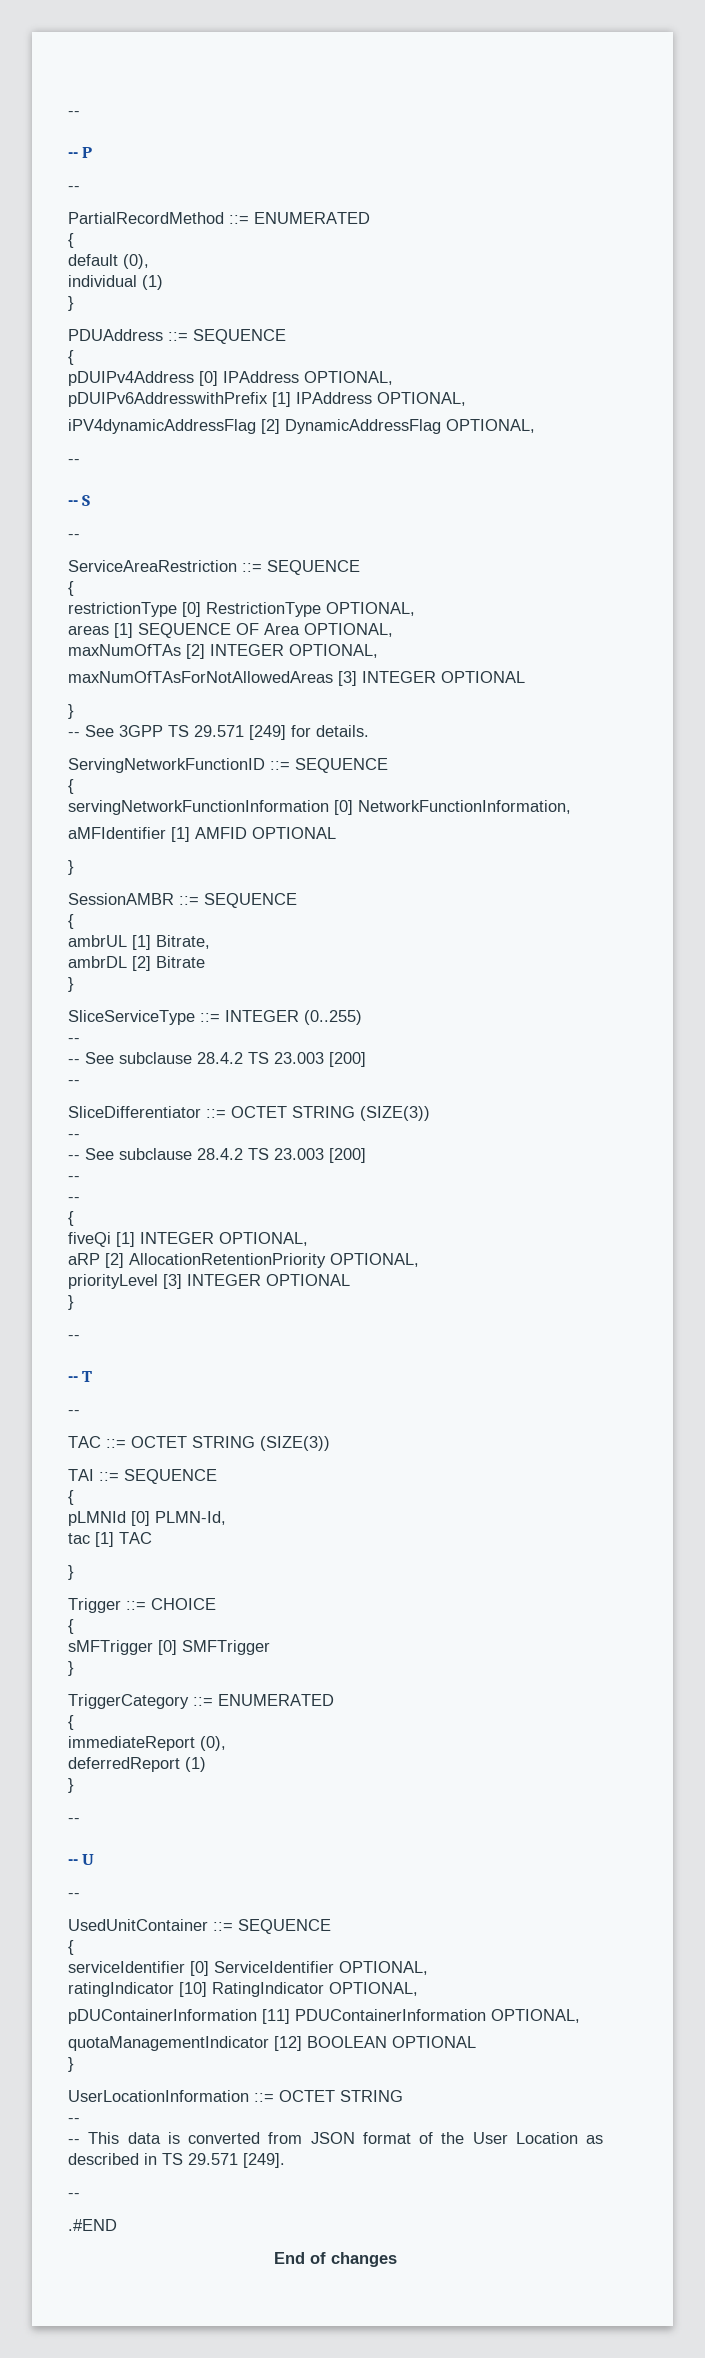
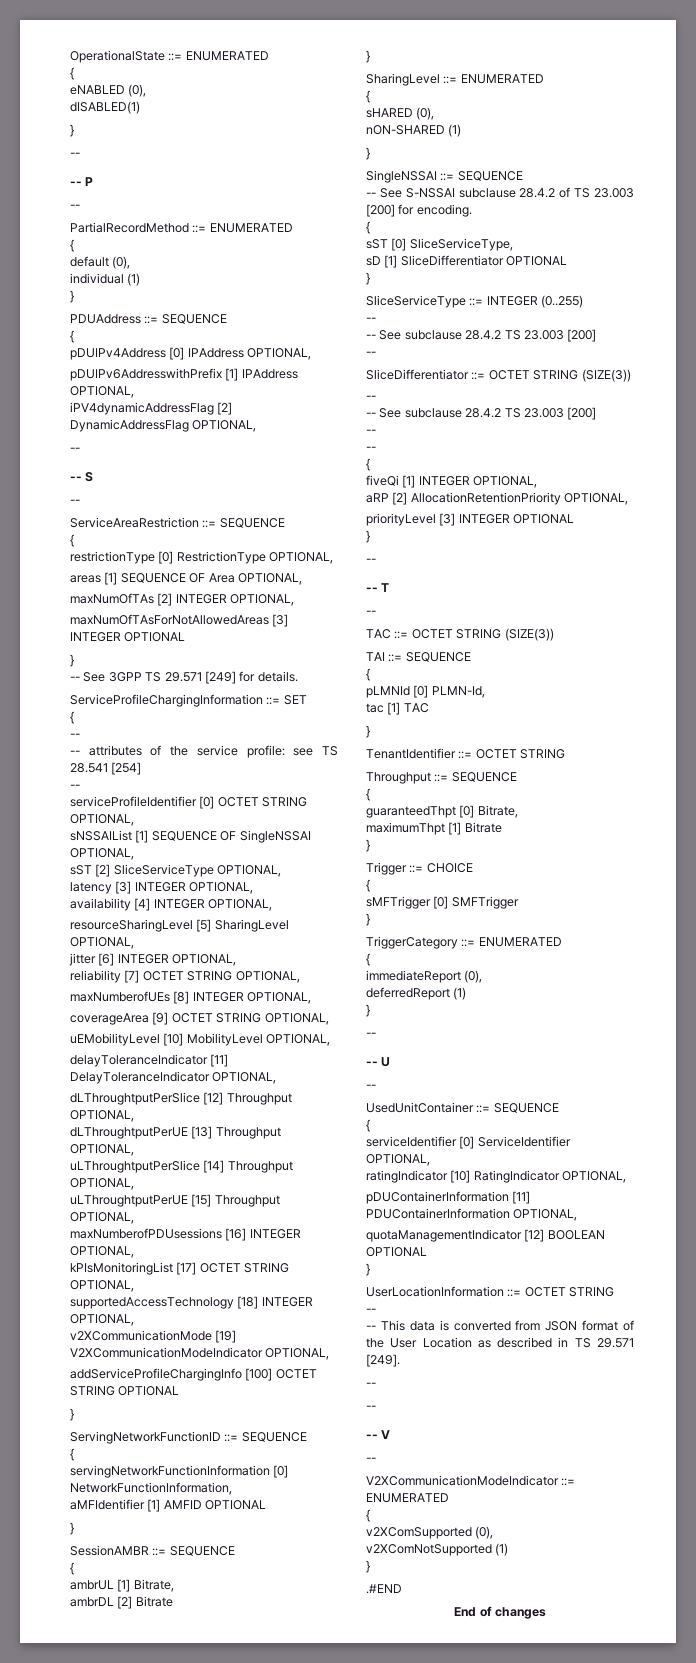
+ OperationalState ::= ENUMERATED
+ {
+ eNABLED (0),
+ dISABLED(1)
+ }
+ ServiceProfileChargingInformation ::= SET
+ {
+ --
+ -- attributes of the service profile: see TS 28.541 [254]
+ --
+ serviceProfileIdentifier [0] OCTET STRING OPTIONAL,
+ sNSSAIList [1] SEQUENCE OF SingleNSSAI OPTIONAL,
+ sST [2] SliceServiceType OPTIONAL,
+ latency [3] INTEGER OPTIONAL,
+ availability [4] INTEGER OPTIONAL,
+ resourceSharingLevel [5] SharingLevel OPTIONAL,
+ jitter [6] INTEGER OPTIONAL,
+ reliability [7] OCTET STRING OPTIONAL,
+ maxNumberofUEs [8] INTEGER OPTIONAL,
+ coverageArea [9] OCTET STRING OPTIONAL,
+ uEMobilityLevel [10] MobilityLevel OPTIONAL,
+ delayToleranceIndicator [11] DelayToleranceIndicator OPTIONAL,
+ dLThroughtputPerSlice [12] Throughput OPTIONAL,
+ dLThroughtputPerUE [13] Throughput OPTIONAL,
+ uLThroughtputPerSlice [14] Throughput OPTIONAL,
+ uLThroughtputPerUE [15] Throughput OPTIONAL,
+ maxNumberofPDUsessions [16] INTEGER OPTIONAL,
+ kPIsMonitoringList [17] OCTET STRING OPTIONAL,
+ supportedAccessTechnology [18] INTEGER OPTIONAL,
+ v2XCommunicationMode [19] V2XCommunicationModeIndicator OPTIONAL,
+ addServiceProfileChargingInfo [100] OCTET STRING OPTIONAL
+ }
+ SharingLevel ::= ENUMERATED
+ {
+ sHARED (0),
+ nON-SHARED (1)
+ }
+ SingleNSSAI ::= SEQUENCE
+ -- See S-NSSAI subclause 28.4.2 of TS 23.003 [200] for encoding.
+ {
+ sST [0] SliceServiceType,
+ sD [1] SliceDifferentiator OPTIONAL
+ }
+ TenantIdentifier ::= OCTET STRING
+ Throughput ::= SEQUENCE
+ {
+ guaranteedThpt [0] Bitrate,
+ maximumThpt [1] Bitrate
+ }
  -- This data is converted from JSON format of the User Location as described in TS 29.571 [249].
  --
+ --
+ -- V
+ --
+ V2XCommunicationModeIndicator ::= ENUMERATED
+ {
+ v2XComSupported (0),
+ v2XComNotSupported (1)
+ }

